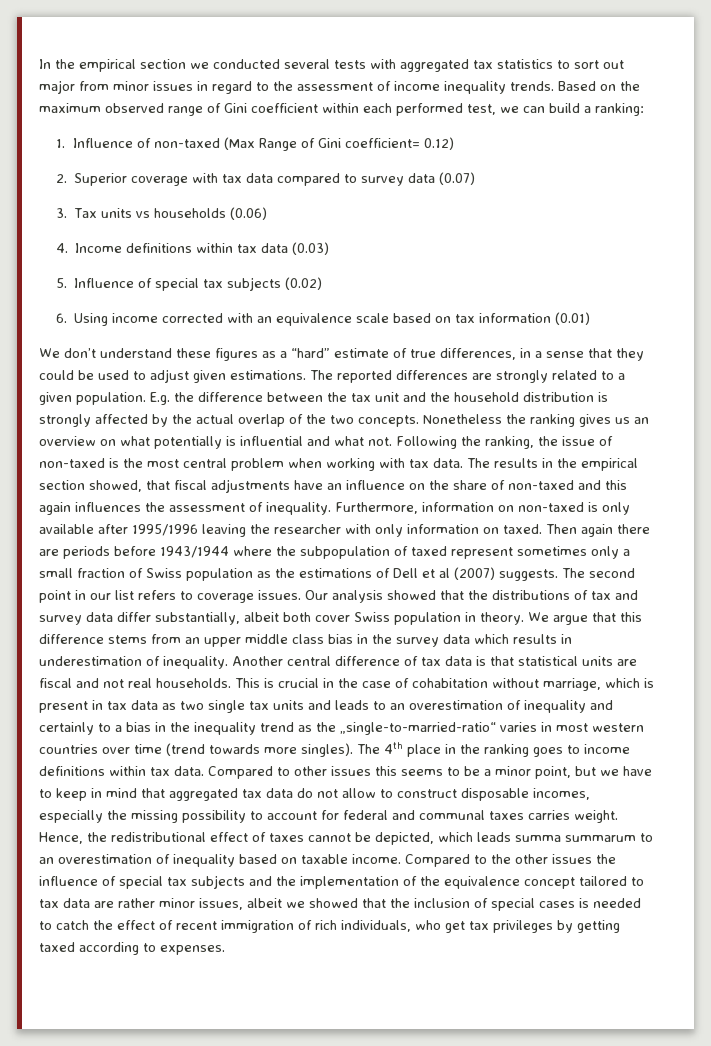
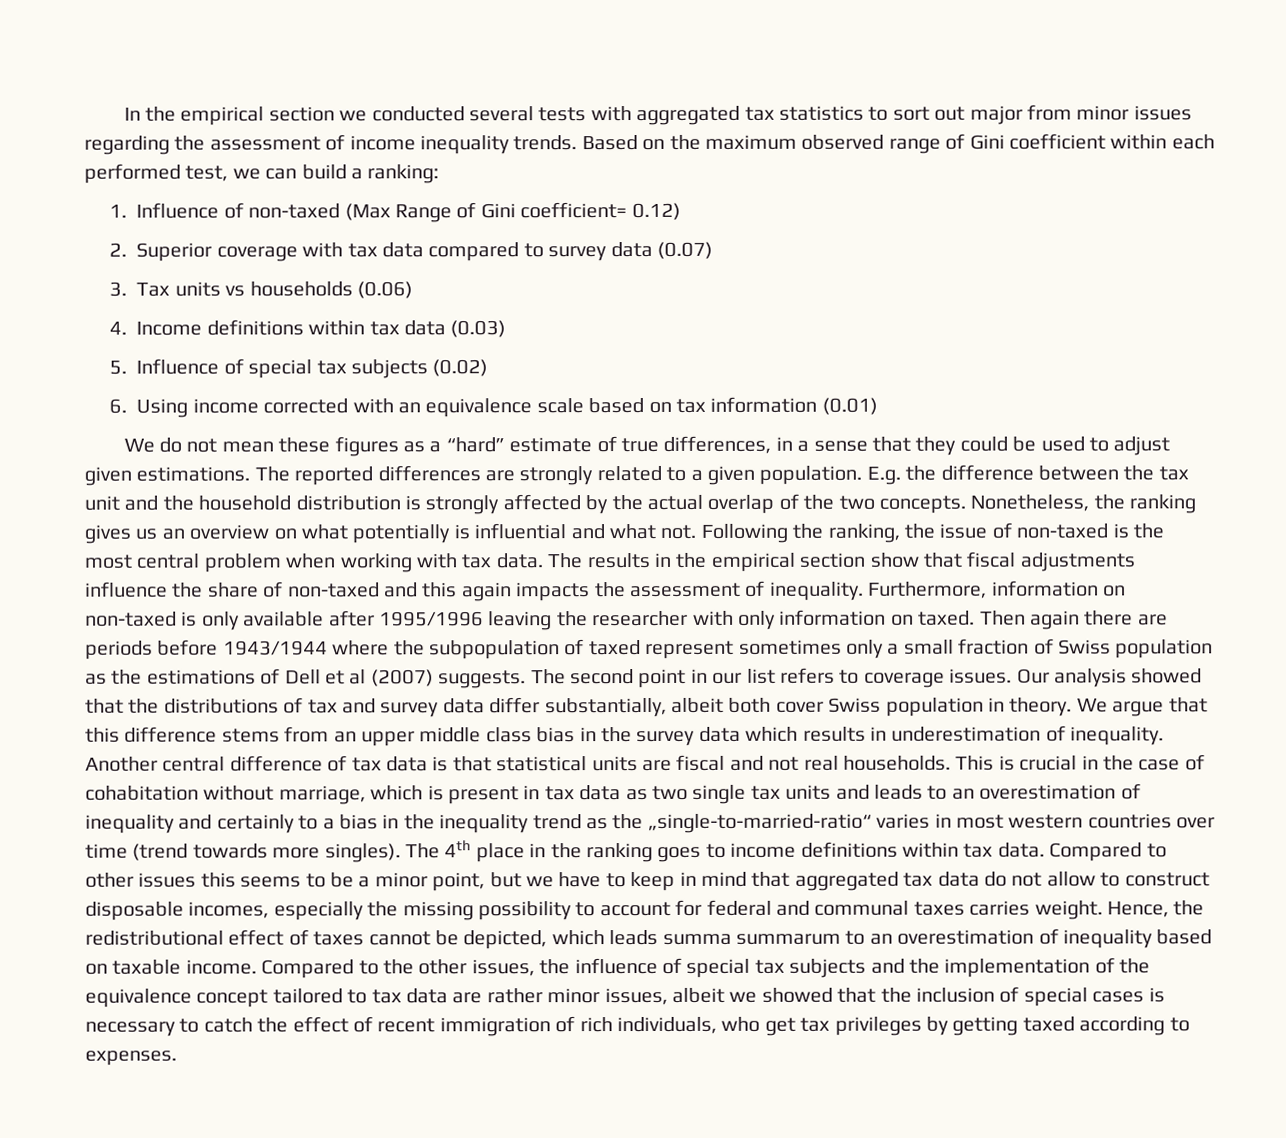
- In the empirical section we conducted several tests with aggregated tax statistics to sort out major from minor issues in regard to the assessment of income inequality trends.
+ In the empirical section we conducted several tests with aggregated tax statistics to sort out major from minor issues regarding the assessment of income inequality trends.
- We don’t understand these figures as a “hard” estimate of true differences, in a sense that they could be used to adjust given estimations.
+ We do not mean these figures as a “hard” estimate of true differences, in a sense that they could be used to adjust given estimations.
- Nonetheless the ranking gives us an overview on what potentially is influential and what not.
+ Nonetheless, the ranking gives us an overview on what potentially is influential and what not.
- The results in the empirical section showed, that fiscal adjustments have an influence on the share of non-taxed and this again influences the assessment of inequality.
+ The results in the empirical section show that fiscal adjustments influence the share of non-taxed and this again impacts the assessment of inequality.
- Compared to the other issues the influence of special tax subjects and the implementation of the equivalence concept tailored to tax data are rather minor issues, albeit we showed that the inclusion of special cases is needed to catch the effect of recent immigration of rich individuals, who get tax privileges by getting taxed according to expenses.
+ Compared to the other issues, the influence of special tax subjects and the implementation of the equivalence concept tailored to tax data are rather minor issues, albeit we showed that the inclusion of special cases is necessary to catch the effect of recent immigration of rich individuals, who get tax privileges by getting taxed according to expenses.

